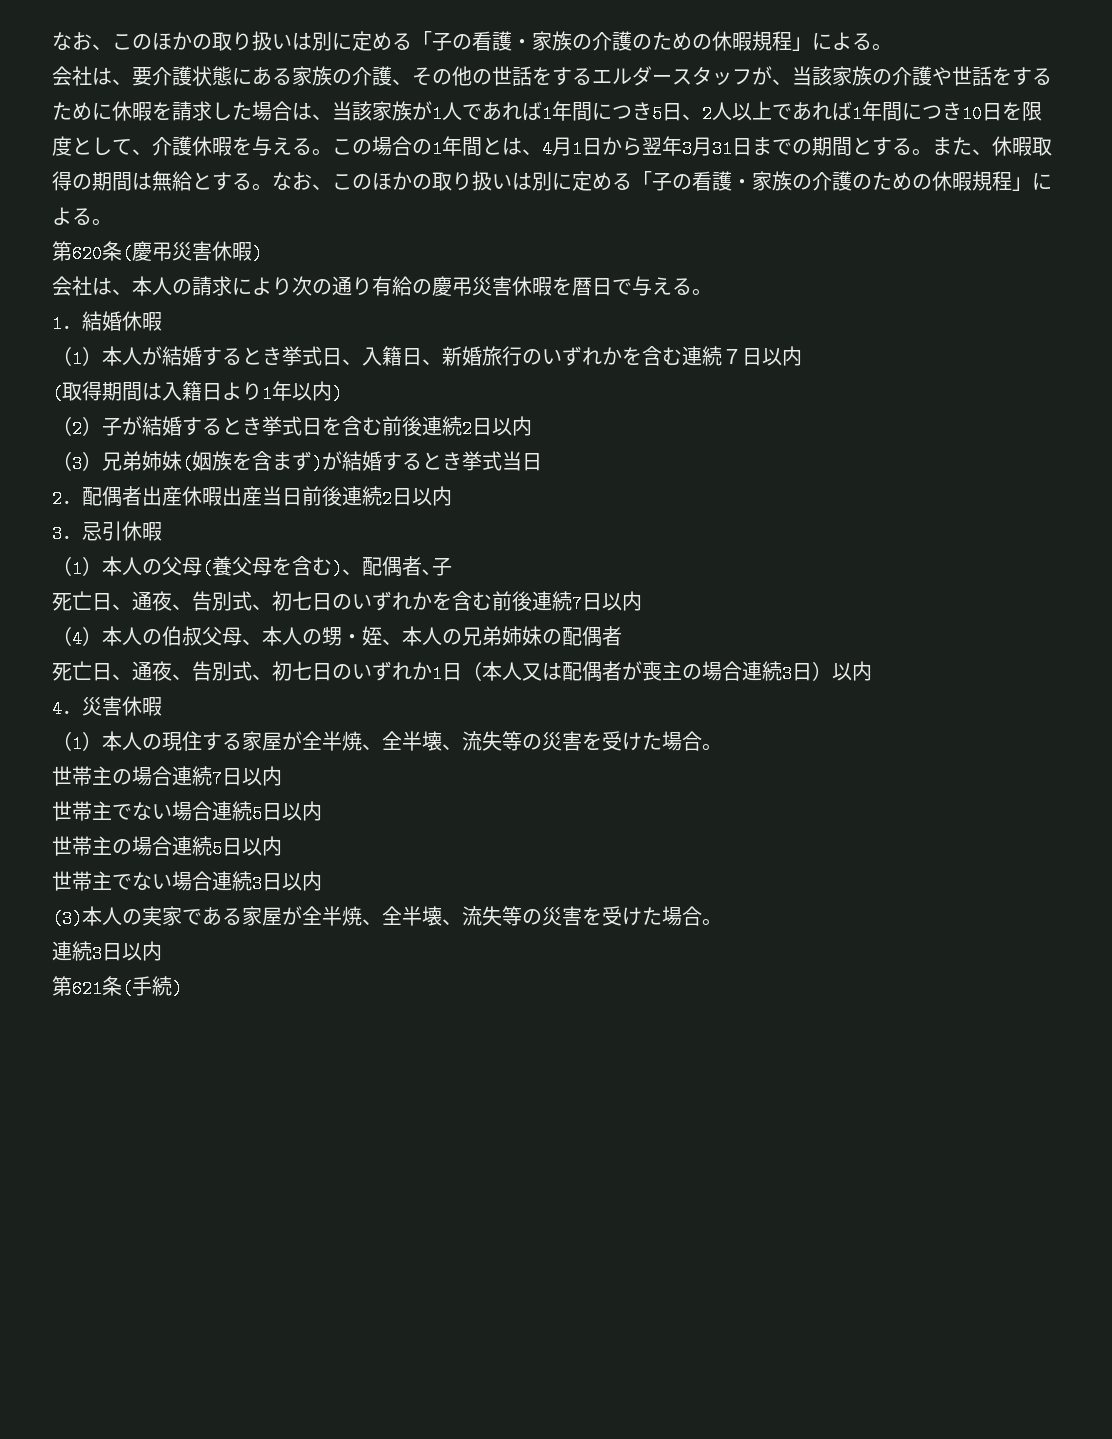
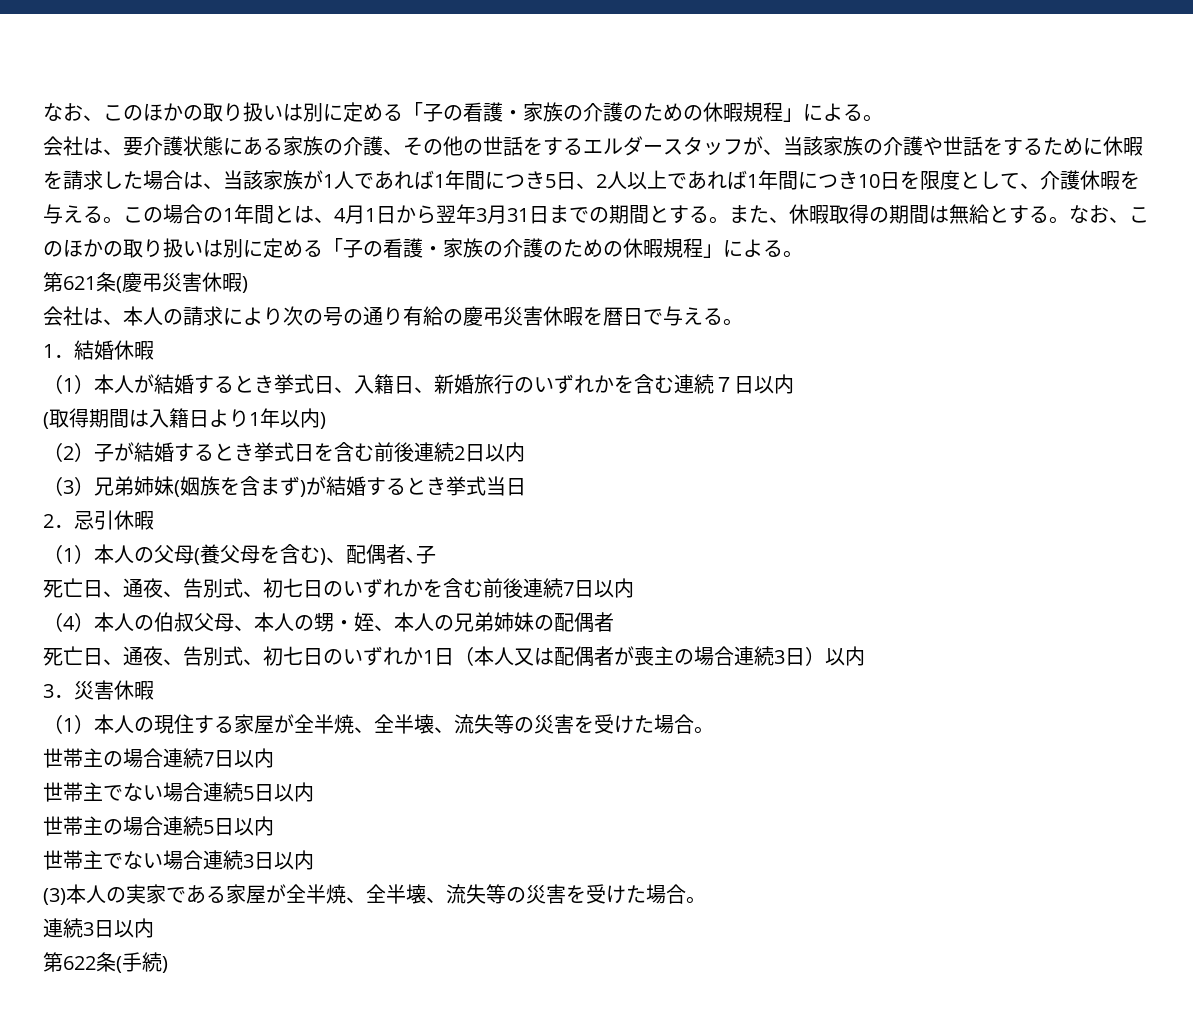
- 第620条(慶弔災害休暇)
+ 第621条(慶弔災害休暇)
- 会社は、本人の請求により次の通り有給の慶弔災害休暇を暦日で与える。
+ 会社は、本人の請求により次の号の通り有給の慶弔災害休暇を暦日で与える。
- 2．配偶者出産休暇出産当日前後連続2日以内
- 3．忌引休暇
+ 2．忌引休暇
- 4．災害休暇
+ 3．災害休暇
- 第621条(手続)
+ 第622条(手続)

